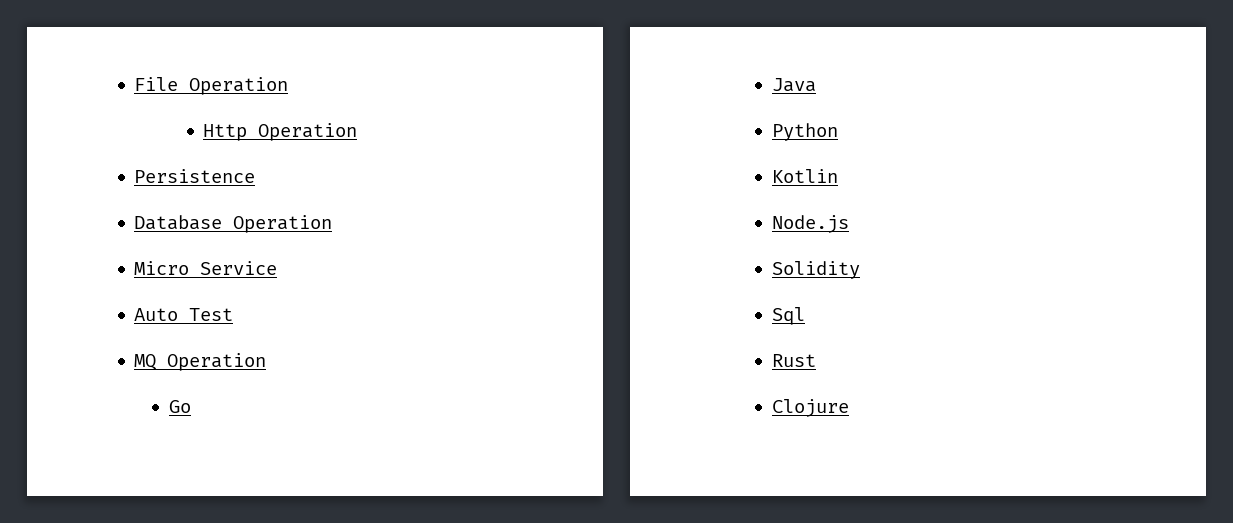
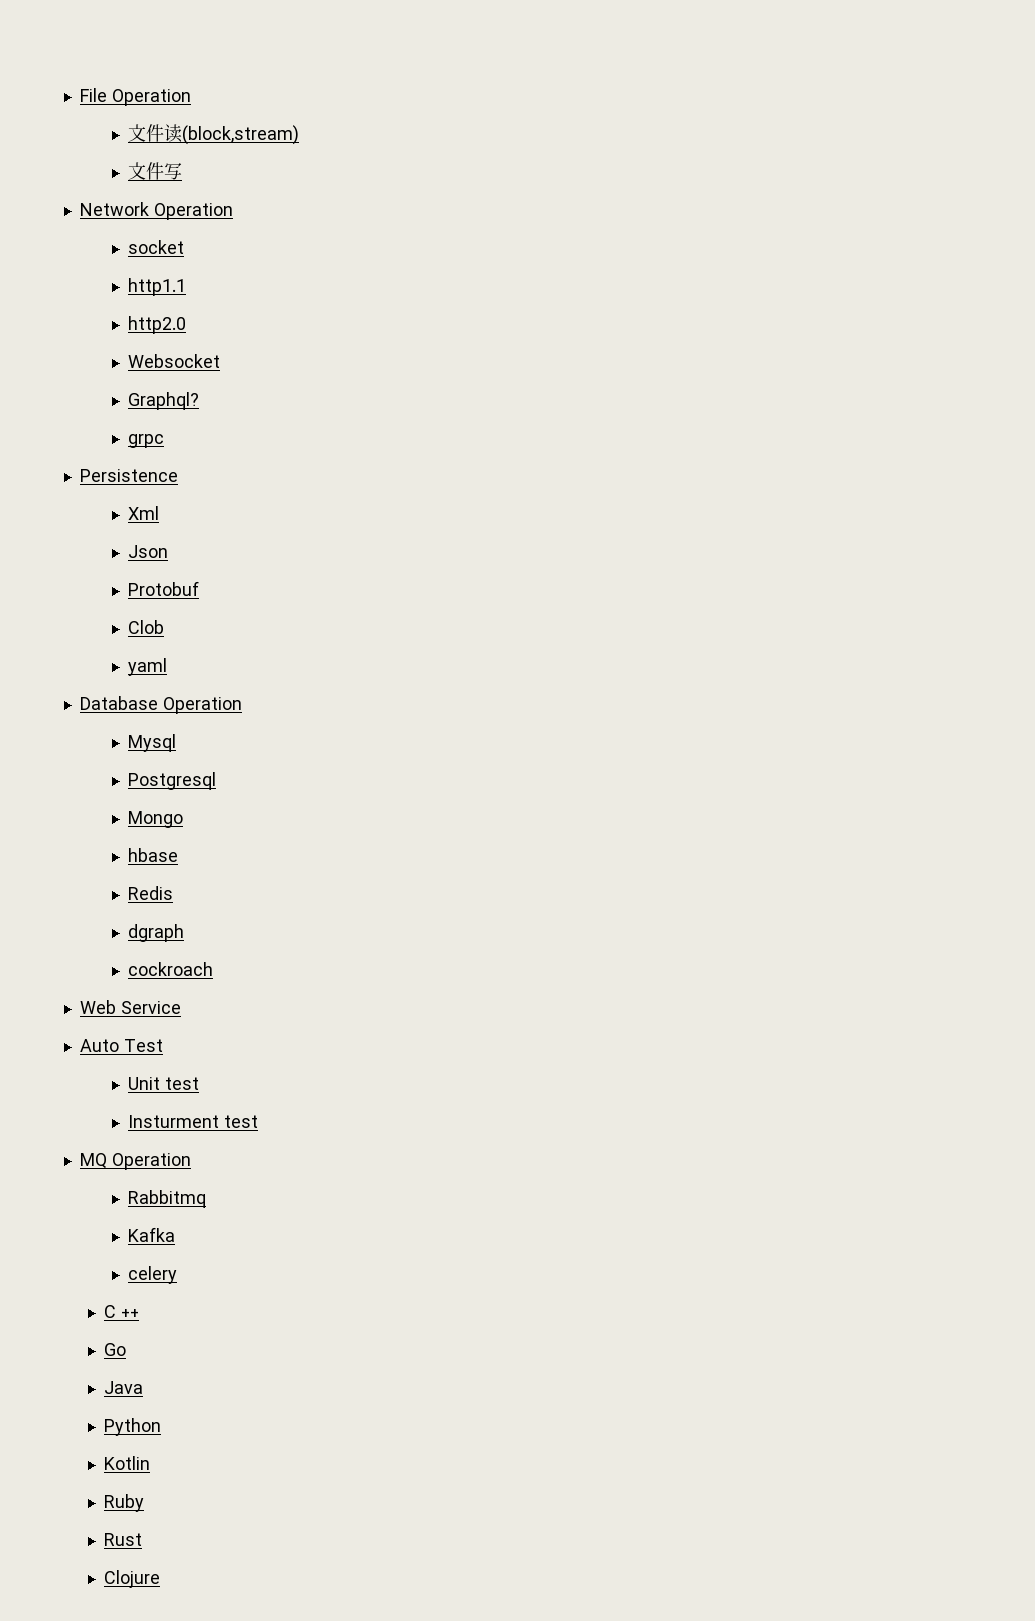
- Http Operation
+ 文件读(block,stream)
+ 文件写
+ Network Operation
+ socket
+ http1.1
+ http2.0
+ Websocket
+ Graphql?
+ grpc
  Persistence
+ Xml
+ Json
+ Protobuf
+ Clob
+ yaml
  Database Operation
- Micro Service
+ Mysql
+ Postgresql
+ Mongo
+ hbase
+ Redis
+ dgraph
+ cockroach
+ Web Service
  Auto Test
+ Unit test
+ Insturment test
  MQ Operation
+ Rabbitmq
+ Kafka
+ celery
+ C ++
- Node.js
- Solidity
- Sql
+ Ruby

